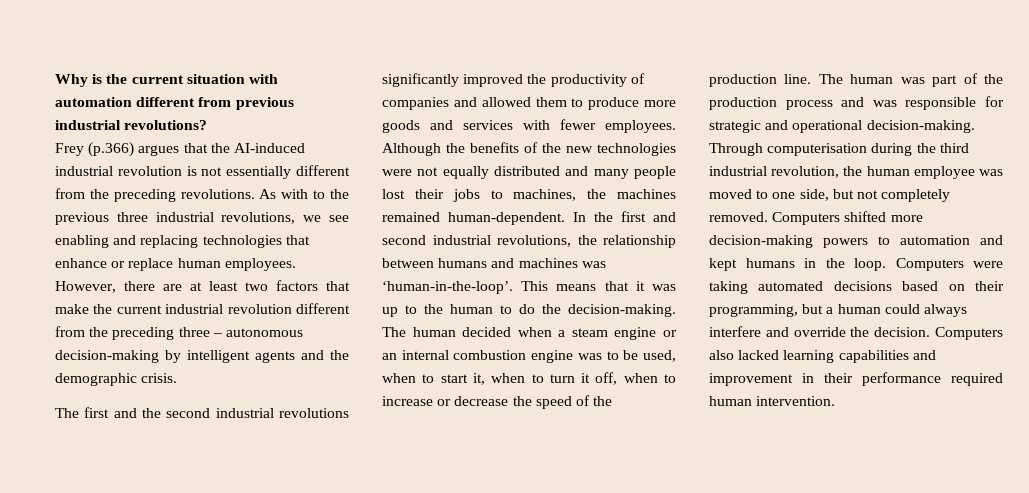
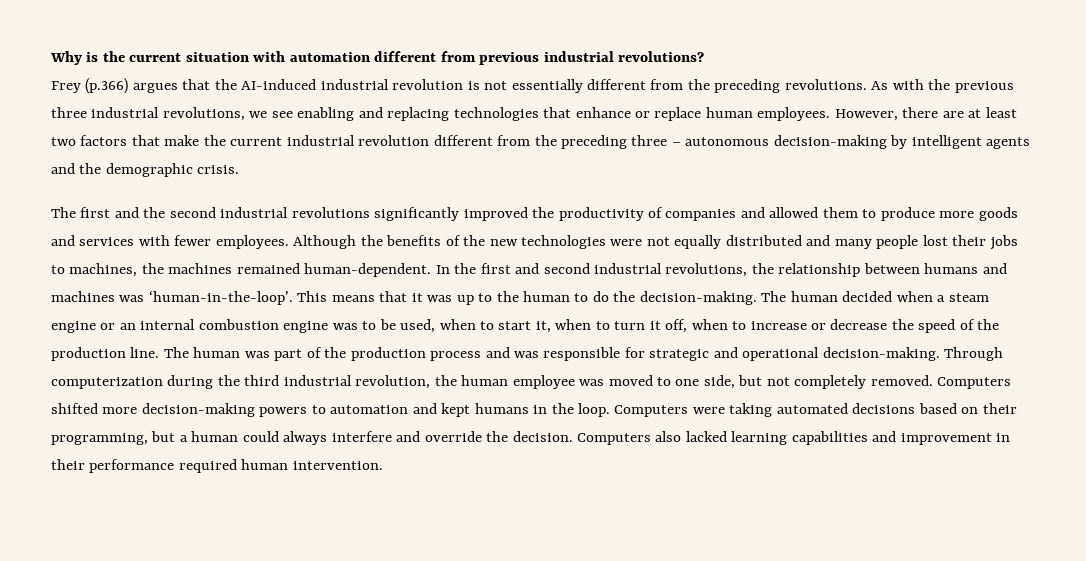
- As with to the previous three industrial revolutions, we see enabling and replacing technologies that enhance or replace human employees.
+ As with the previous three industrial revolutions, we see enabling and replacing technologies that enhance or replace human employees.
- Through computerisation during the third industrial revolution, the human employee was moved to one side, but not completely removed.
+ Through computerization during the third industrial revolution, the human employee was moved to one side, but not completely removed.

